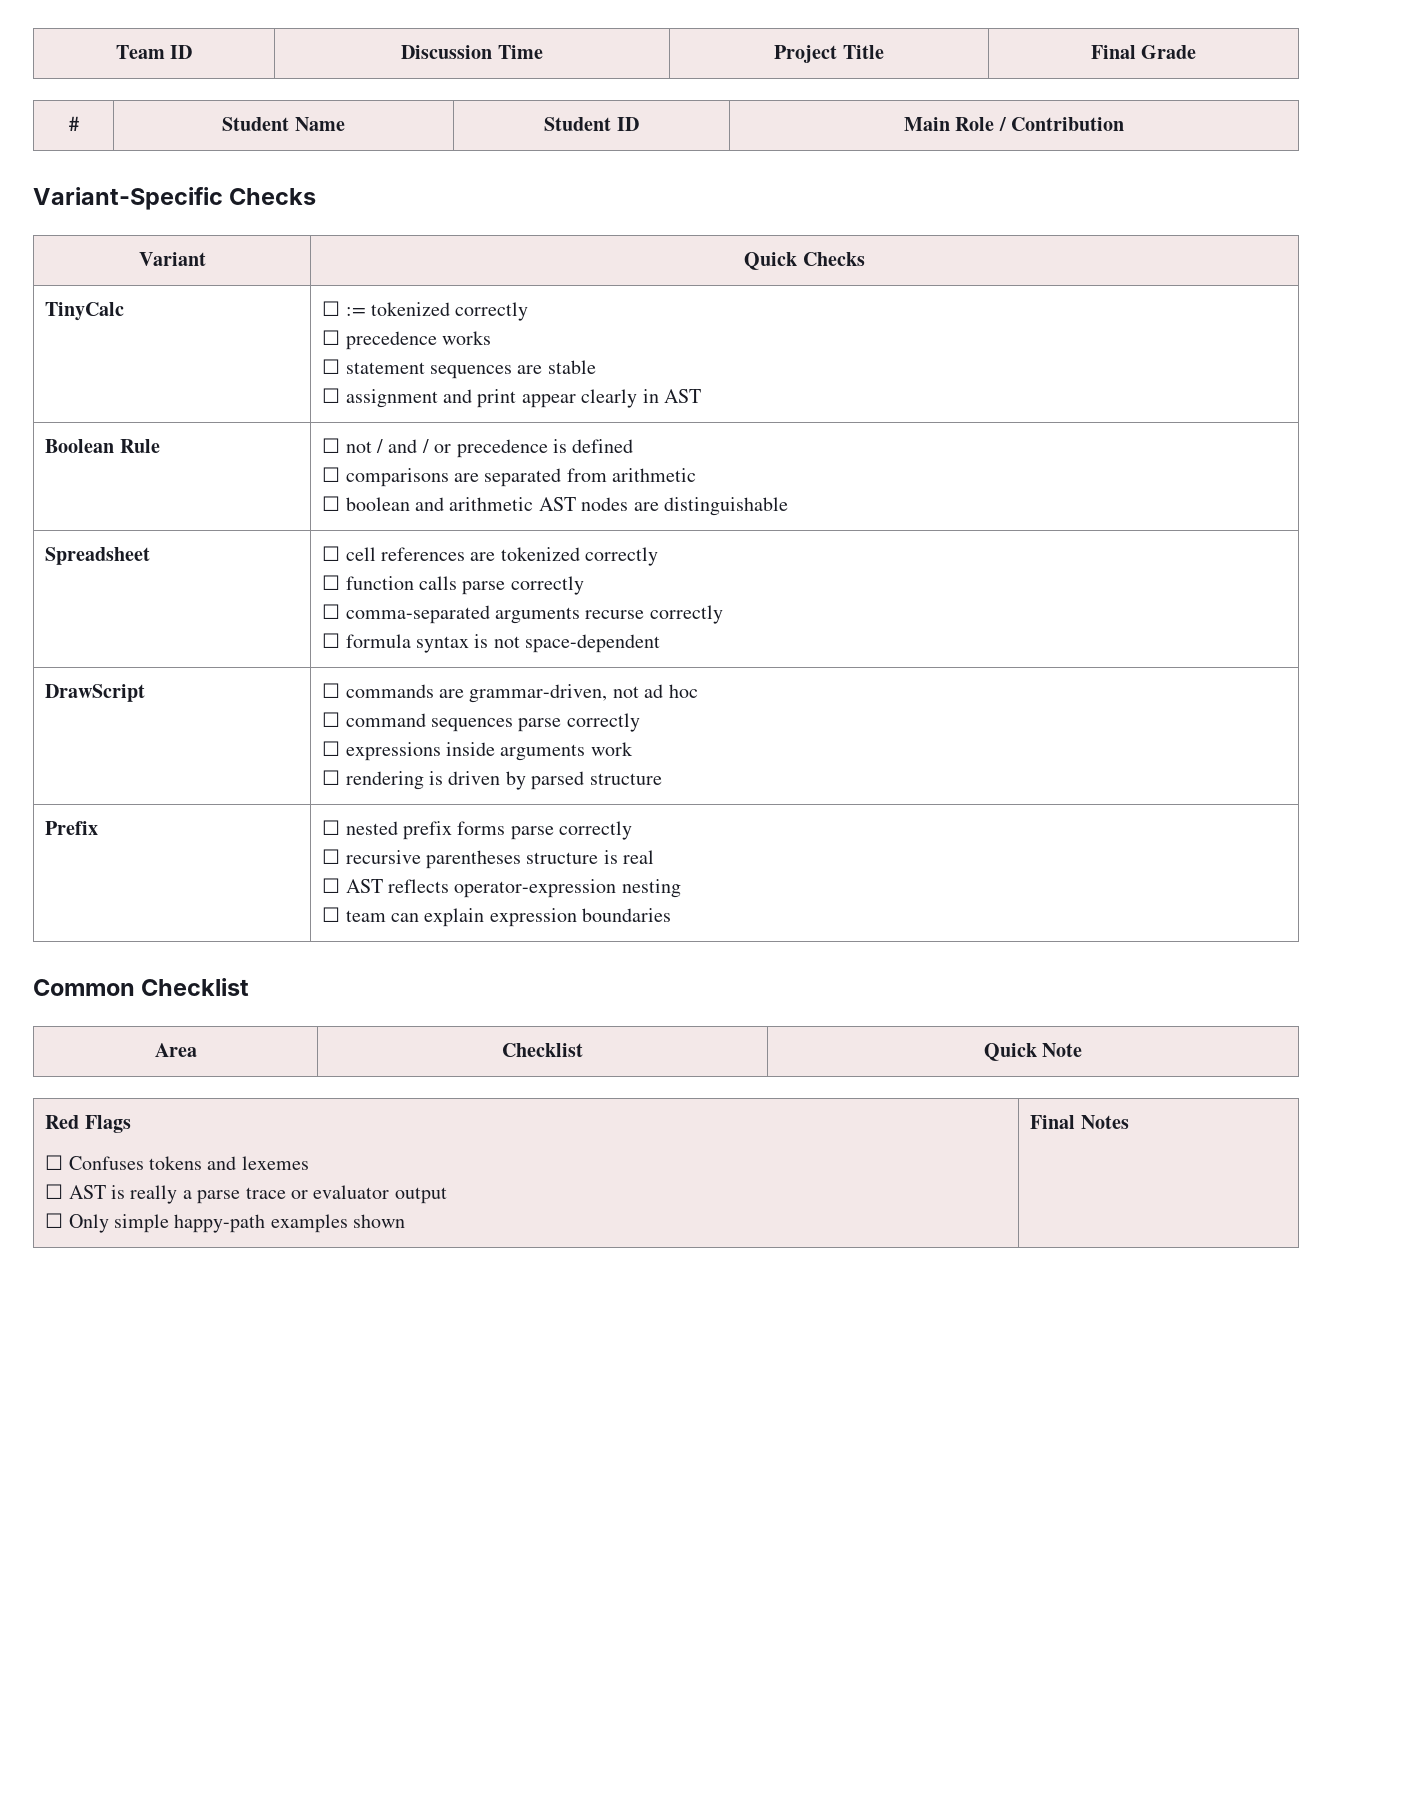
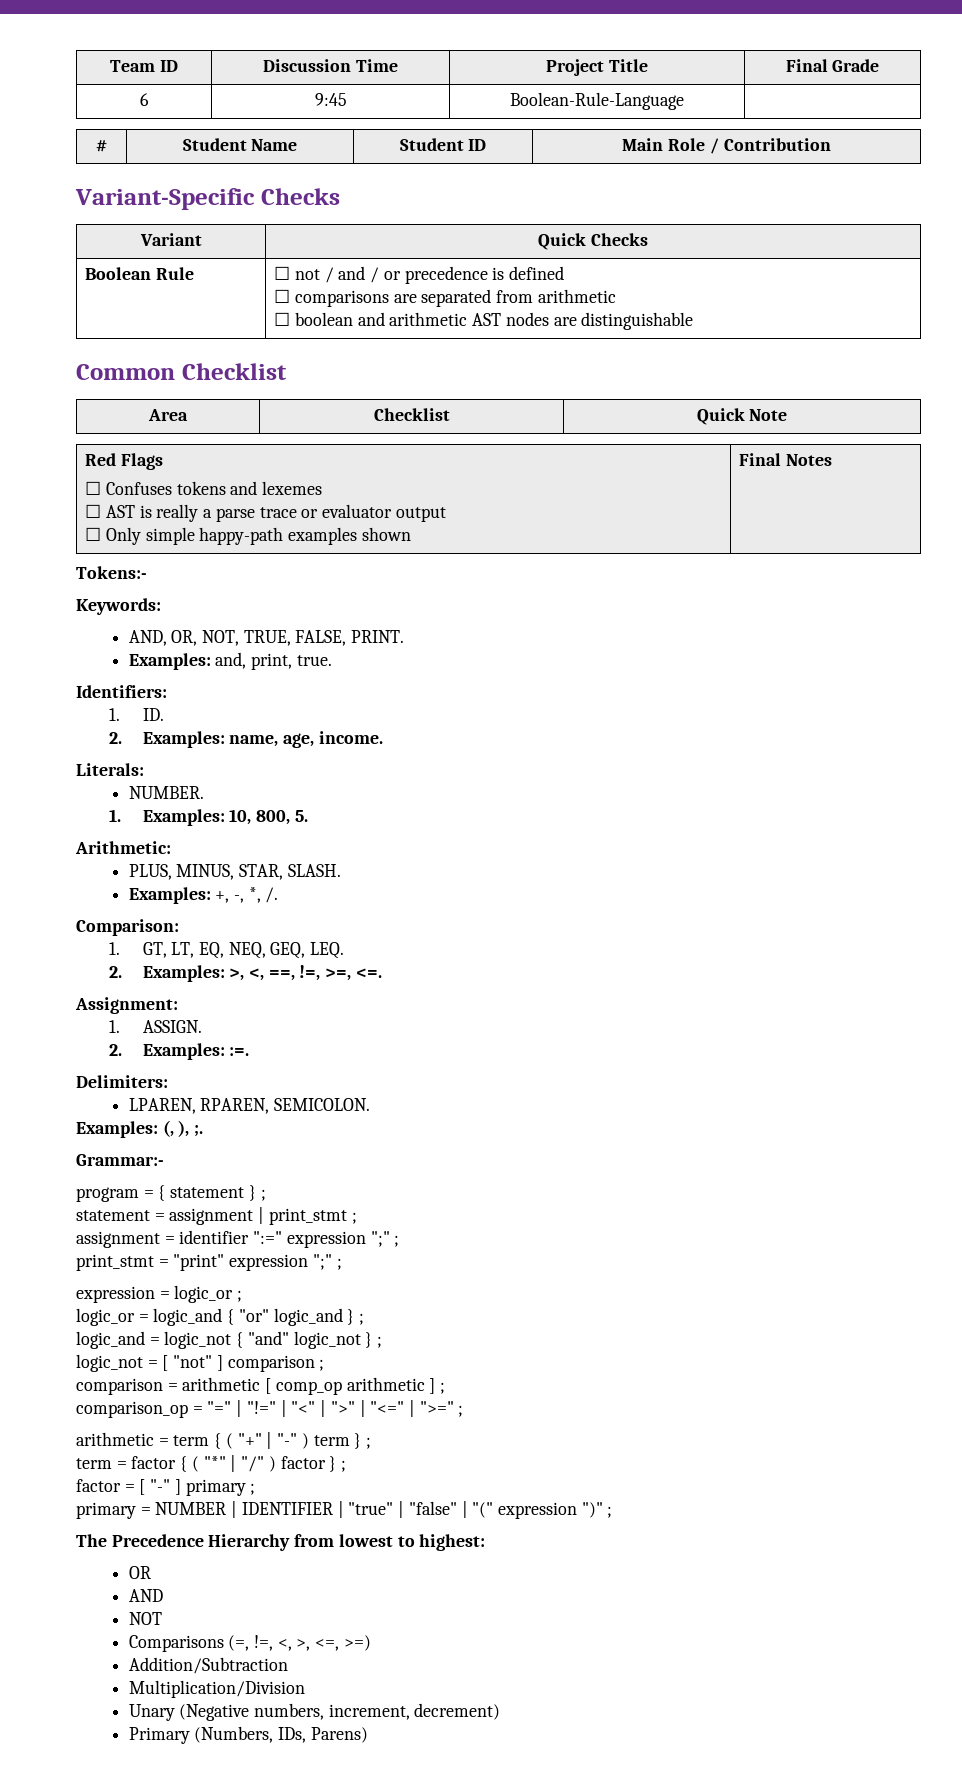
+ 6 | 9:45 | Boolean-Rule-Language |
- TinyCalc | ☐ := tokenized correctly
- ☐ precedence works
- ☐ statement sequences are stable
- ☐ assignment and print appear clearly in AST
- Spreadsheet | ☐ cell references are tokenized correctly
- ☐ function calls parse correctly
- ☐ comma-separated arguments recurse correctly
- ☐ formula syntax is not space-dependent
- DrawScript | ☐ commands are grammar-driven, not ad hoc
- ☐ command sequences parse correctly
- ☐ expressions inside arguments work
- ☐ rendering is driven by parsed structure
- Prefix | ☐ nested prefix forms parse correctly
- ☐ recursive parentheses structure is real
- ☐ AST reflects operator-expression nesting
- ☐ team can explain expression boundaries
+ Tokens:-
+ Keywords:
+ AND, OR, NOT, TRUE, FALSE, PRINT.
+ Examples: and, print, true.
+ Identifiers:
+ 1. ID.
+ 2. Examples: name, age, income.
+ Literals:
+ NUMBER.
+ 1. Examples: 10, 800, 5.
+ Arithmetic:
+ PLUS, MINUS, STAR, SLASH.
+ Examples: +, -, *, /.
+ Comparison:
+ 1. GT, LT, EQ, NEQ, GEQ, LEQ.
+ 2. Examples: >, <, ==, !=, >=, <=.
+ Assignment:
+ 1. ASSIGN.
+ 2. Examples: :=.
+ Delimiters:
+ LPAREN, RPAREN, SEMICOLON.
+ Examples: (, ), ;.
+ Grammar:-
+ program = { statement } ;
+ statement = assignment | print_stmt ;
+ assignment = identifier ":=" expression ";" ;
+ print_stmt = "print" expression ";" ;
+ expression = logic_or ;
+ logic_or = logic_and { "or" logic_and } ;
+ logic_and = logic_not { "and" logic_not } ;
+ logic_not = [ "not" ] comparison ;
+ comparison = arithmetic [ comp_op arithmetic ] ;
+ comparison_op = "=" | "!=" | "<" | ">" | "<=" | ">=" ;
+ arithmetic = term { ( "+" | "-" ) term } ;
+ term = factor { ( "*" | "/" ) factor } ;
+ factor = [ "-" ] primary ;
+ primary = NUMBER | IDENTIFIER | "true" | "false" | "(" expression ")" ;
+ The Precedence Hierarchy from lowest to highest:
+ OR
+ AND
+ NOT
+ Comparisons (=, !=, <, >, <=, >=)
+ Addition/Subtraction
+ Multiplication/Division
+ Unary (Negative numbers, increment, decrement)
+ Primary (Numbers, IDs, Parens)

